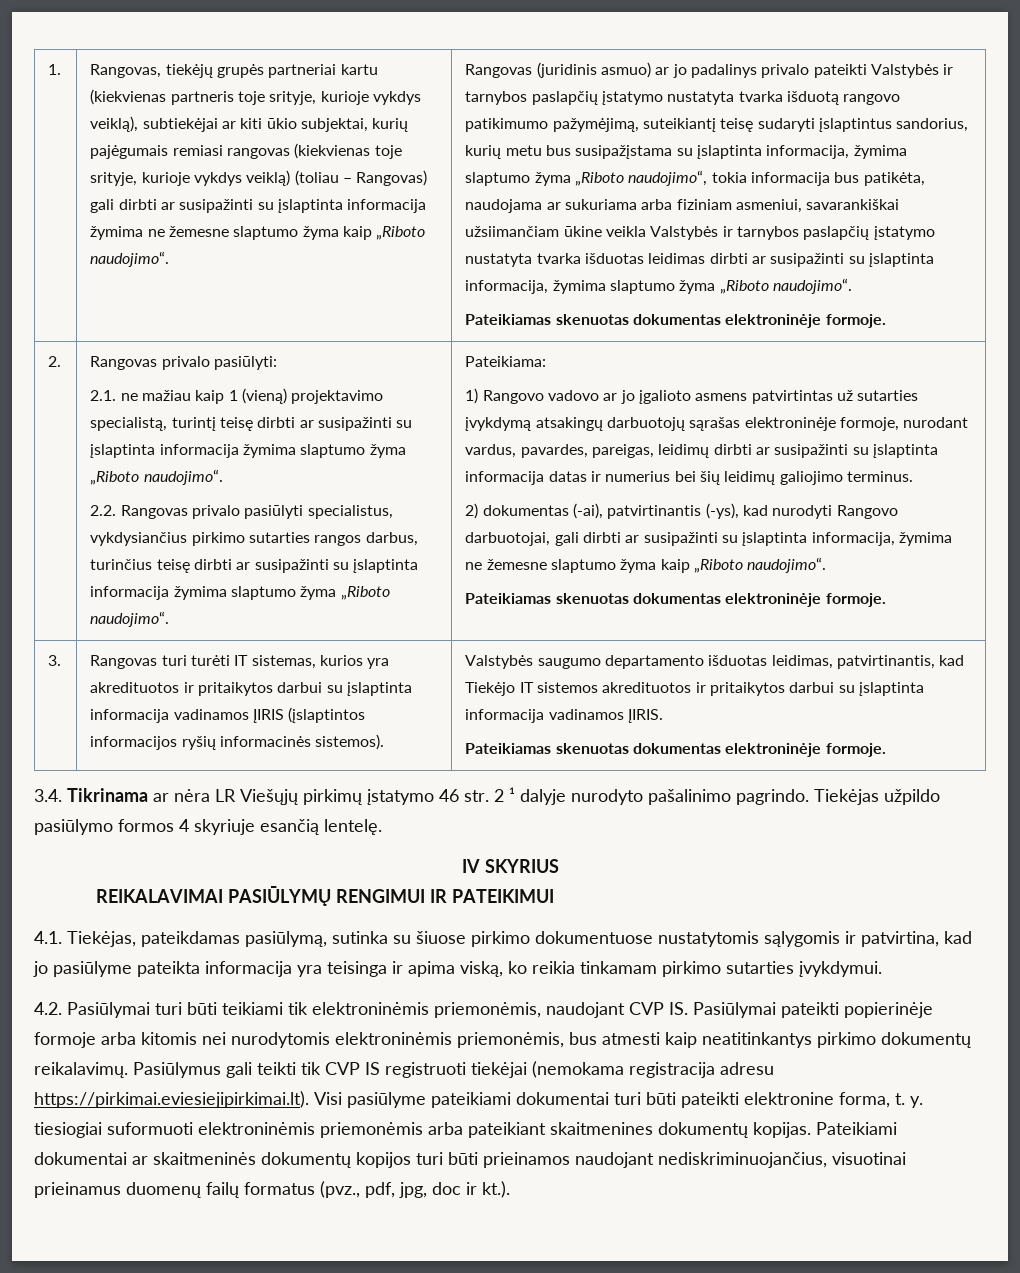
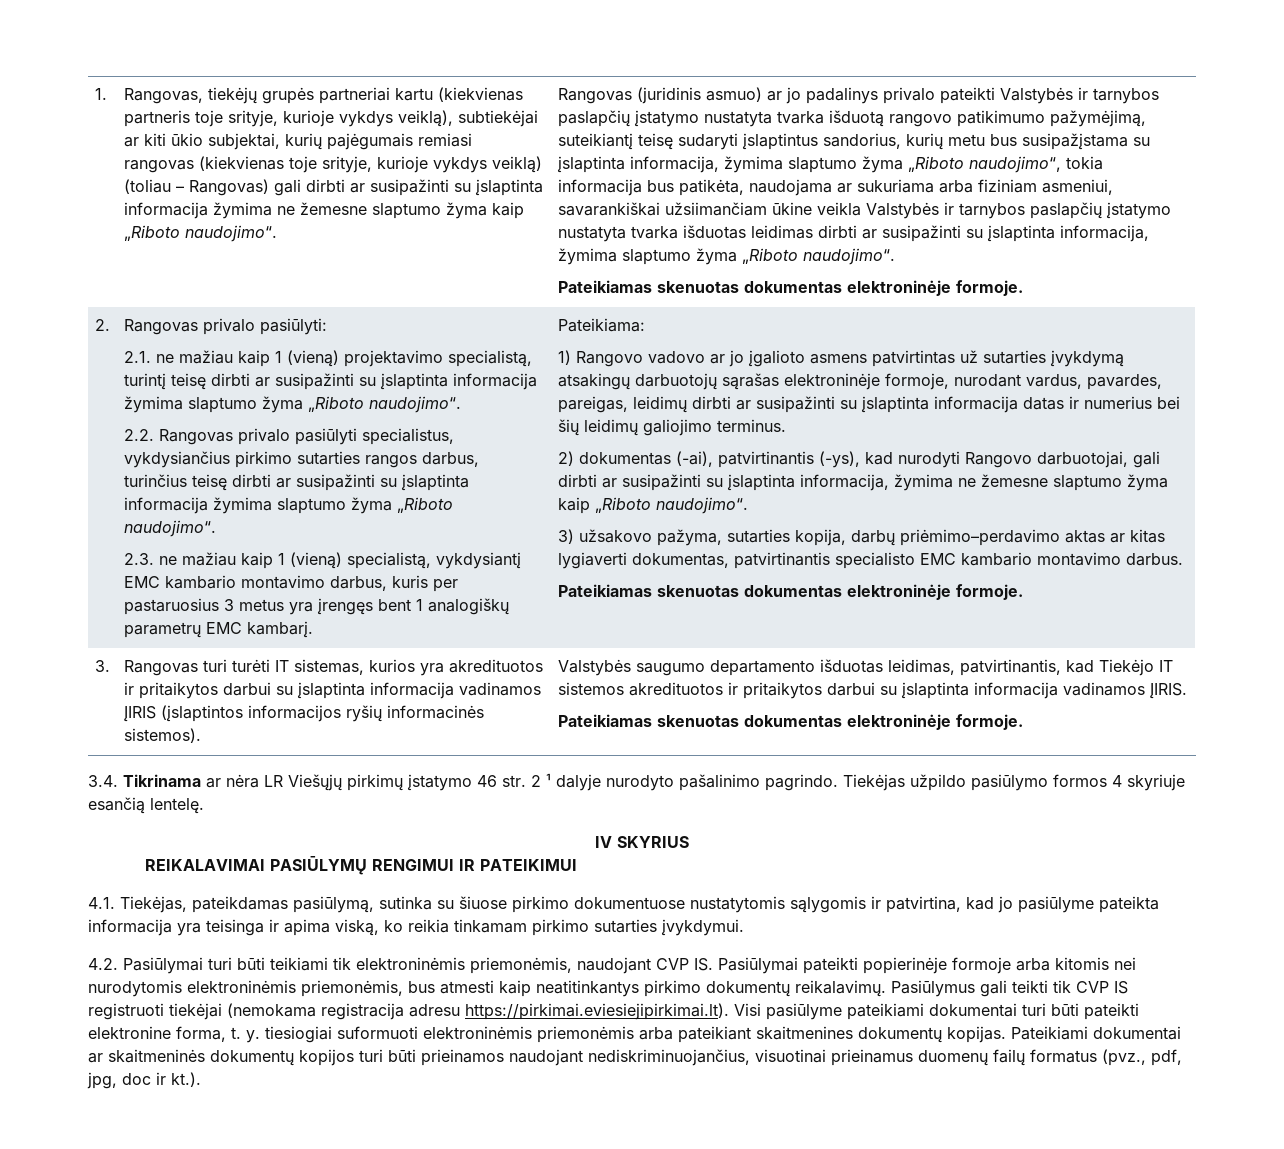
+ 2.3. ne mažiau kaip 1 (vieną) specialistą, vykdysiantį EMC kambario montavimo darbus, kuris per pastaruosius 3 metus yra įrengęs bent 1 analogiškų parametrų EMC kambarį.
+ 3) užsakovo pažyma, sutarties kopija, darbų priėmimo–perdavimo aktas ar kitas lygiaverti dokumentas, patvirtinantis specialisto EMC kambario montavimo darbus.

